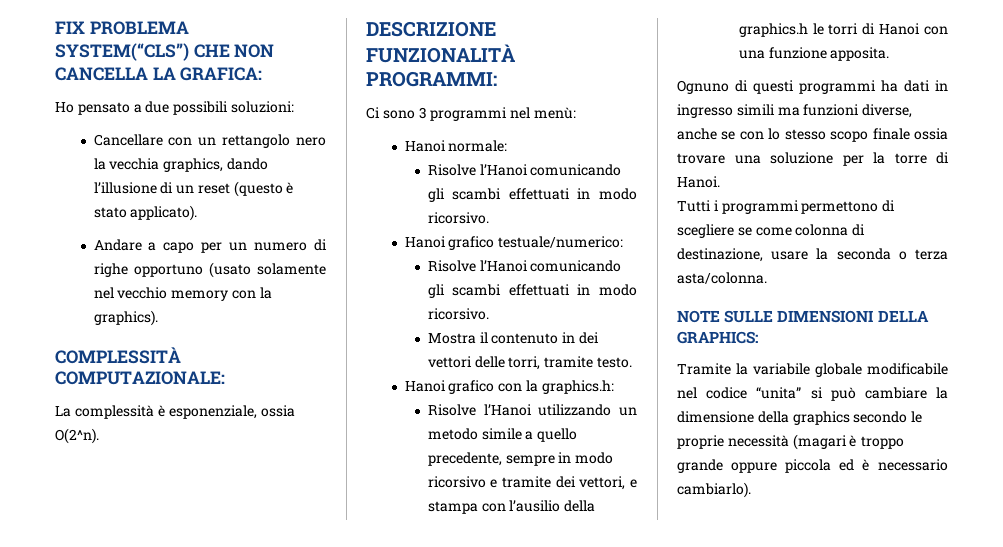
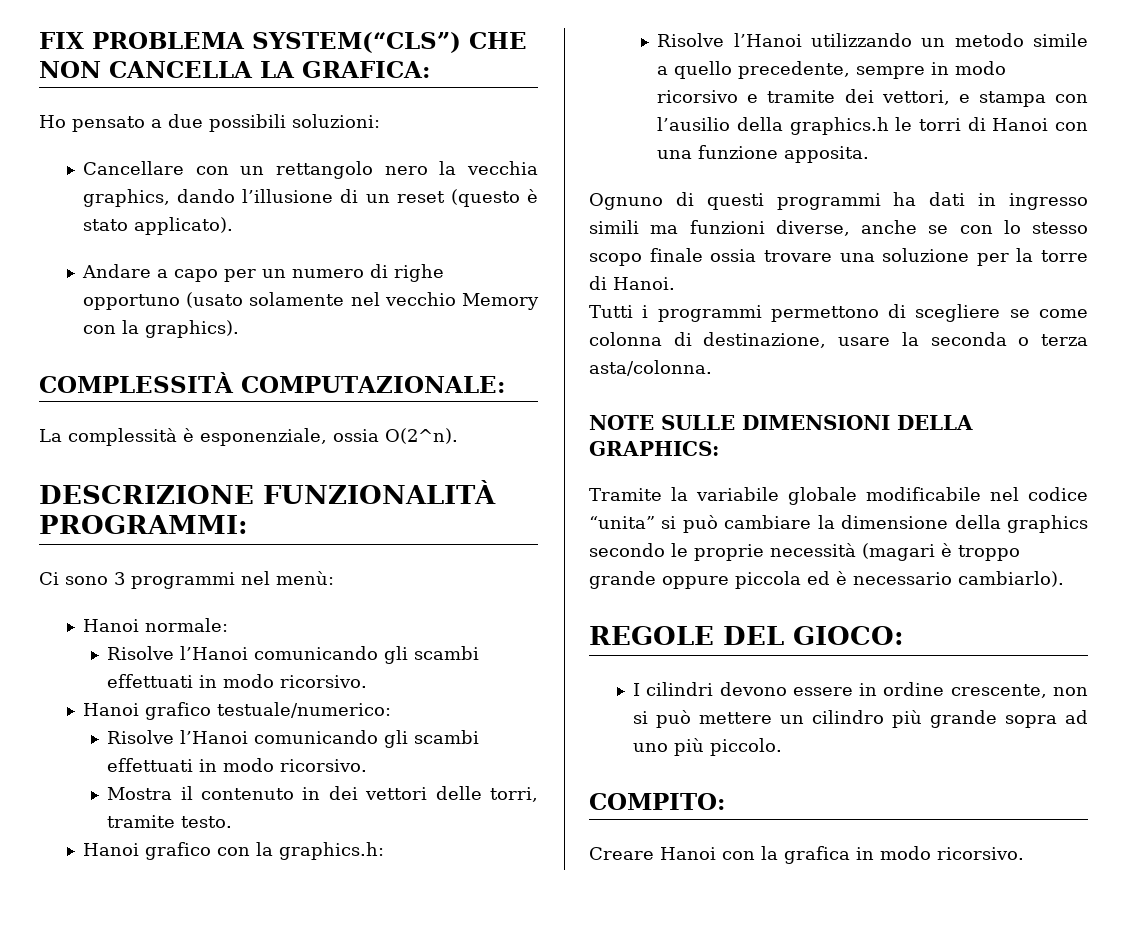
- Andare a capo per un numero di righe opportuno (usato solamente nel vecchio memory con la graphics).
+ Andare a capo per un numero di righe opportuno (usato solamente nel vecchio Memory con la graphics).
+ REGOLE DEL GIOCO:
+ I cilindri devono essere in ordine crescente, non si può mettere un cilindro più grande sopra ad uno più piccolo.
+ COMPITO:
+ Creare Hanoi con la grafica in modo ricorsivo.

